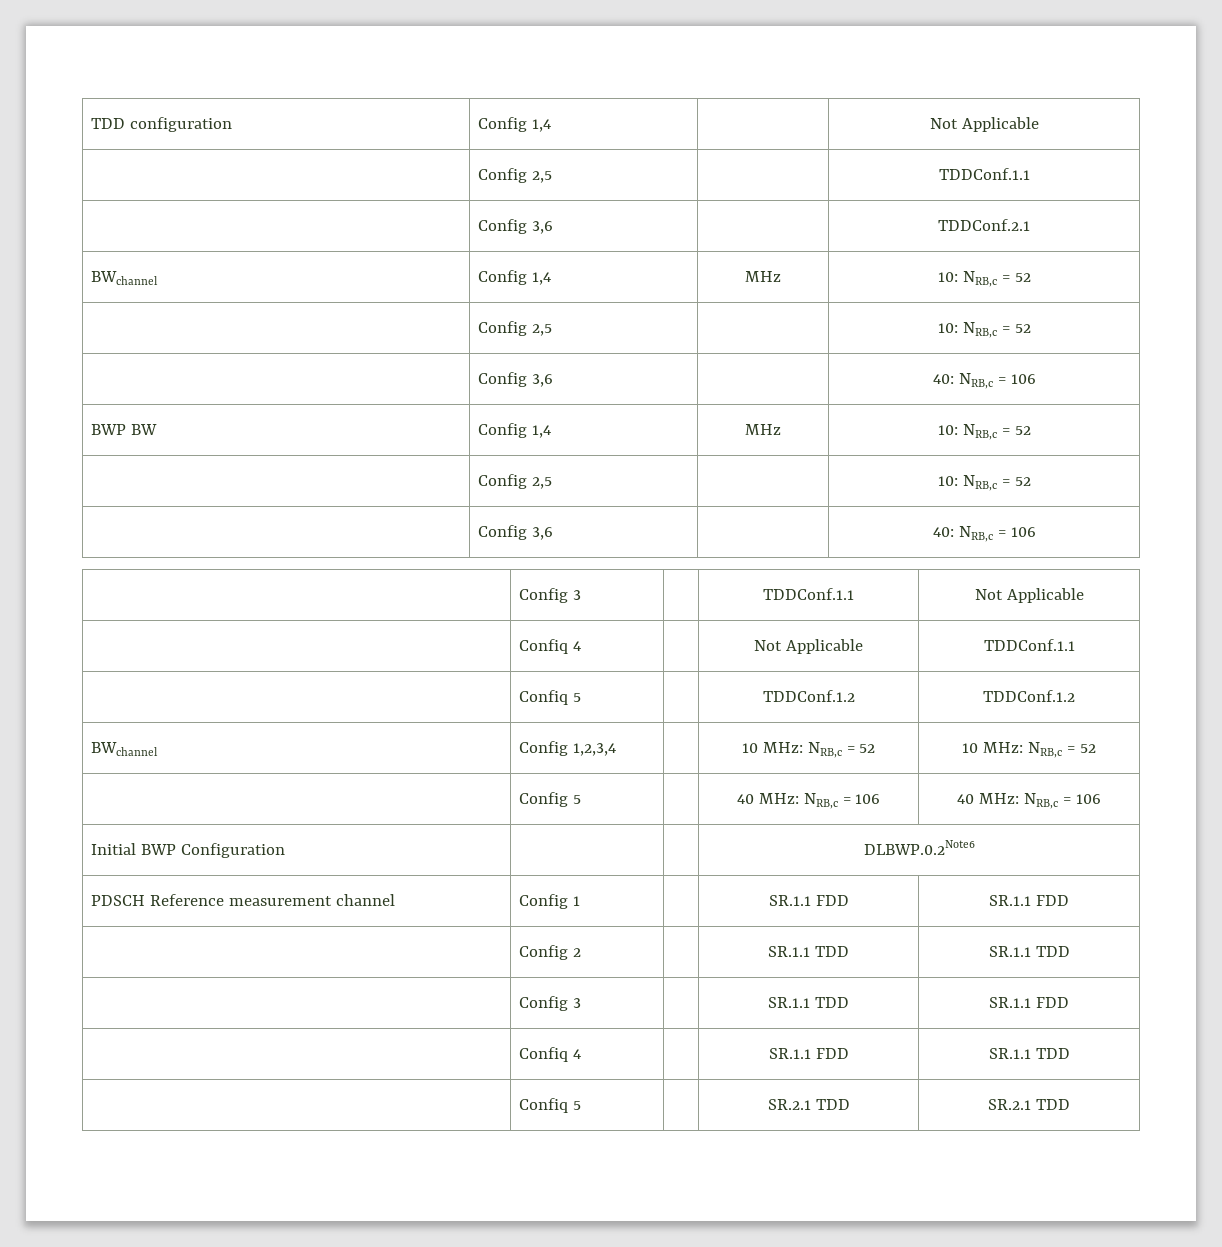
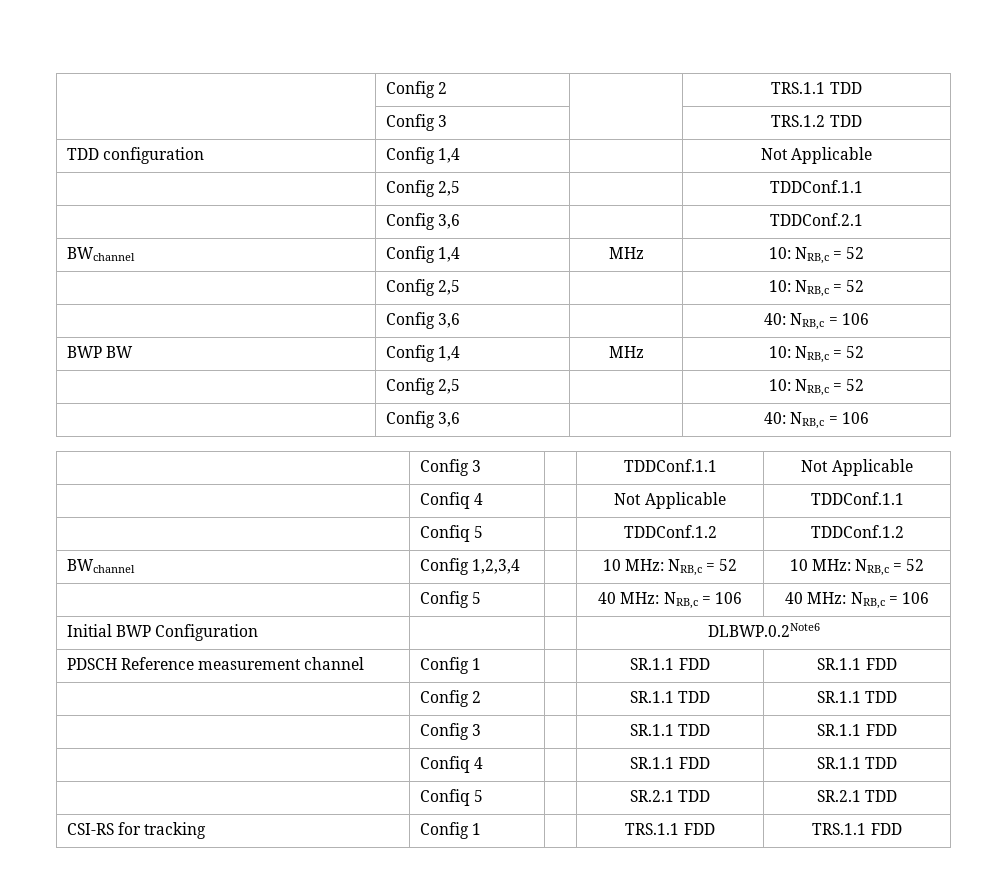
+ | Config 2 | | TRS.1.1 TDD
+ | Config 3 | | TRS.1.2 TDD
+ CSI-RS for tracking | Config 1 | | TRS.1.1 FDD | TRS.1.1 FDD

